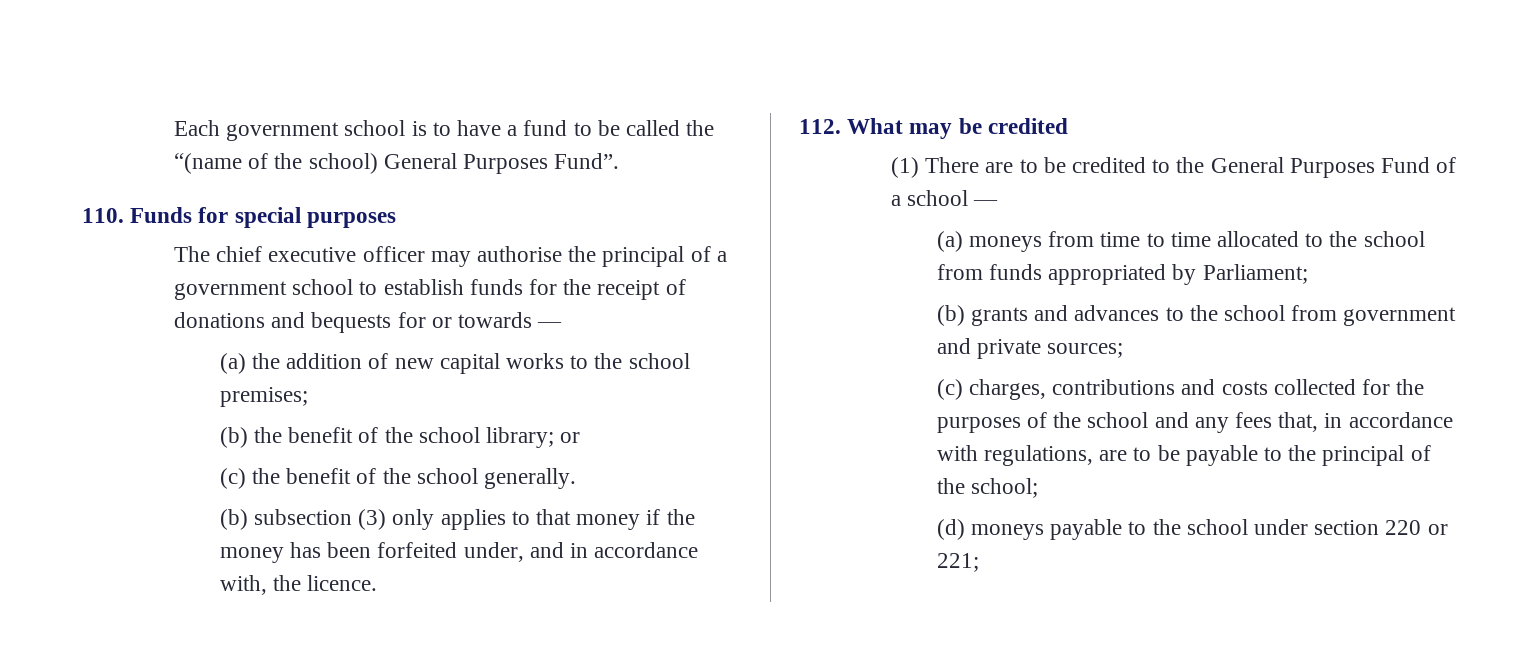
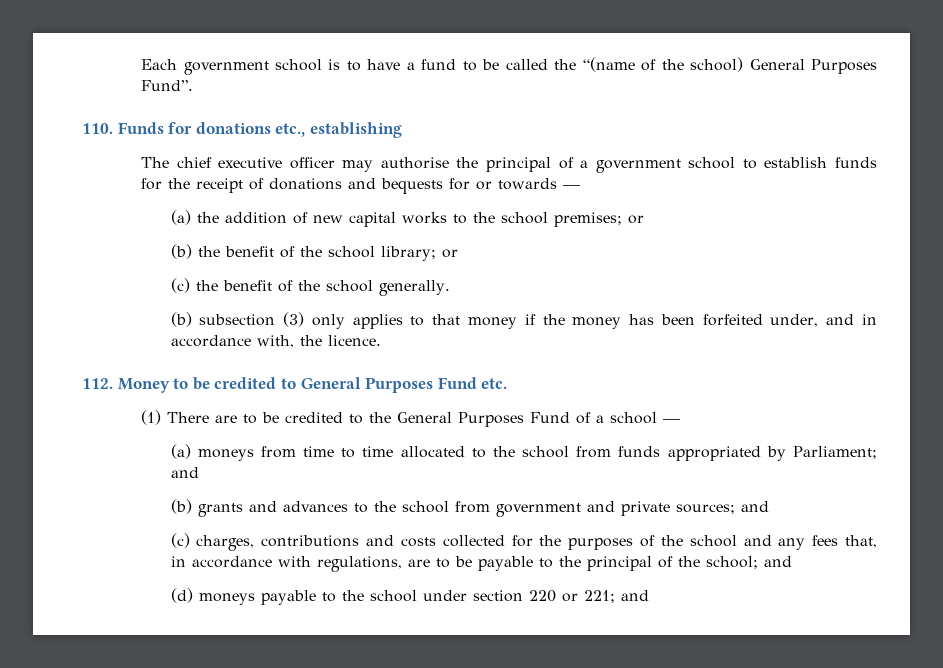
- 110. Funds for special purposes
+ 110. Funds for donations etc., establishing
- (a) the addition of new capital works to the school premises;
+ (a) the addition of new capital works to the school premises; or
- 112. What may be credited
+ 112. Money to be credited to General Purposes Fund etc.
- (a) moneys from time to time allocated to the school from funds appropriated by Parliament;
+ (a) moneys from time to time allocated to the school from funds appropriated by Parliament; and
- (b) grants and advances to the school from government and private sources;
+ (b) grants and advances to the school from government and private sources; and
- (c) charges, contributions and costs collected for the purposes of the school and any fees that, in accordance with regulations, are to be payable to the principal of the school;
+ (c) charges, contributions and costs collected for the purposes of the school and any fees that, in accordance with regulations, are to be payable to the principal of the school; and
- (d) moneys payable to the school under section 220 or 221;
+ (d) moneys payable to the school under section 220 or 221; and

